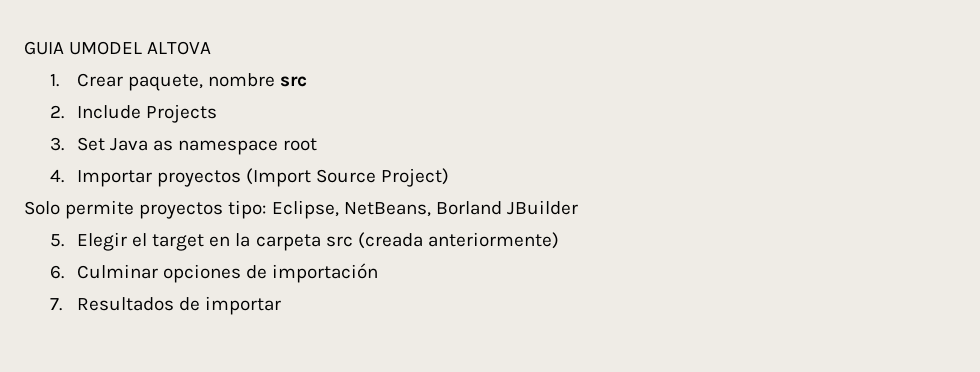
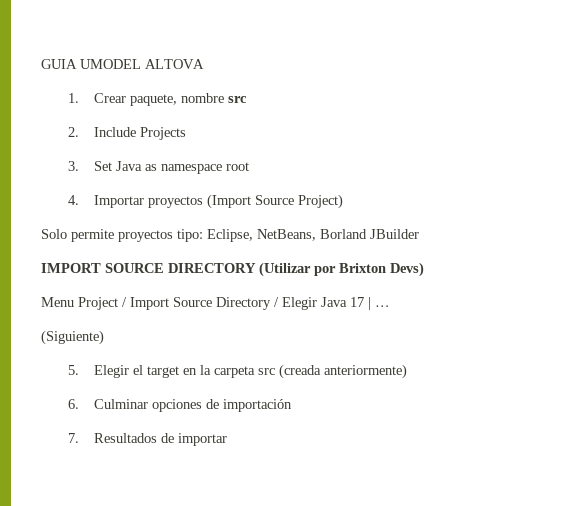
+ IMPORT SOURCE DIRECTORY (Utilizar por Brixton Devs)
+ Menu Project / Import Source Directory / Elegir Java 17 | …
+ (Siguiente)

